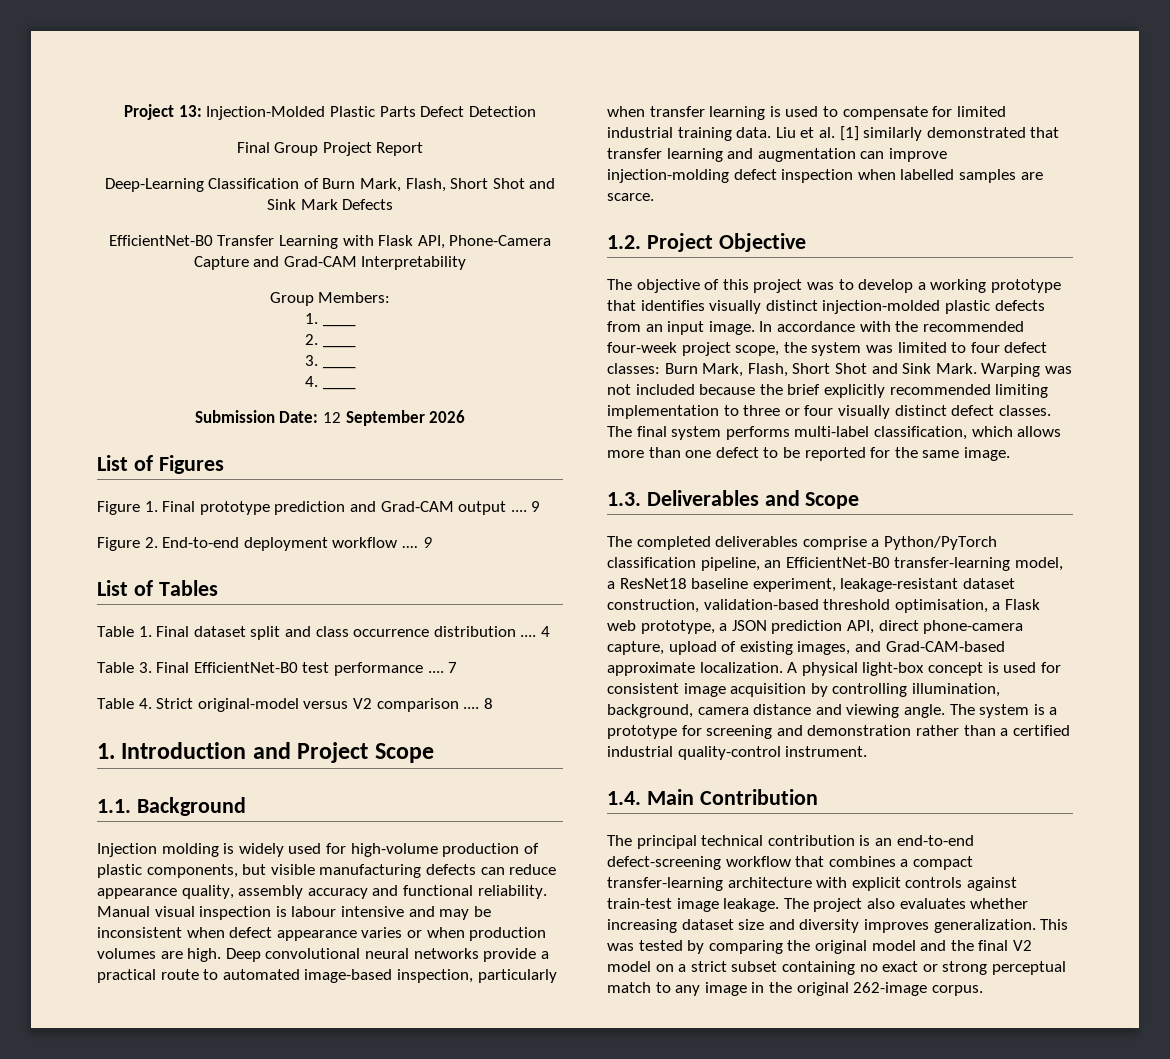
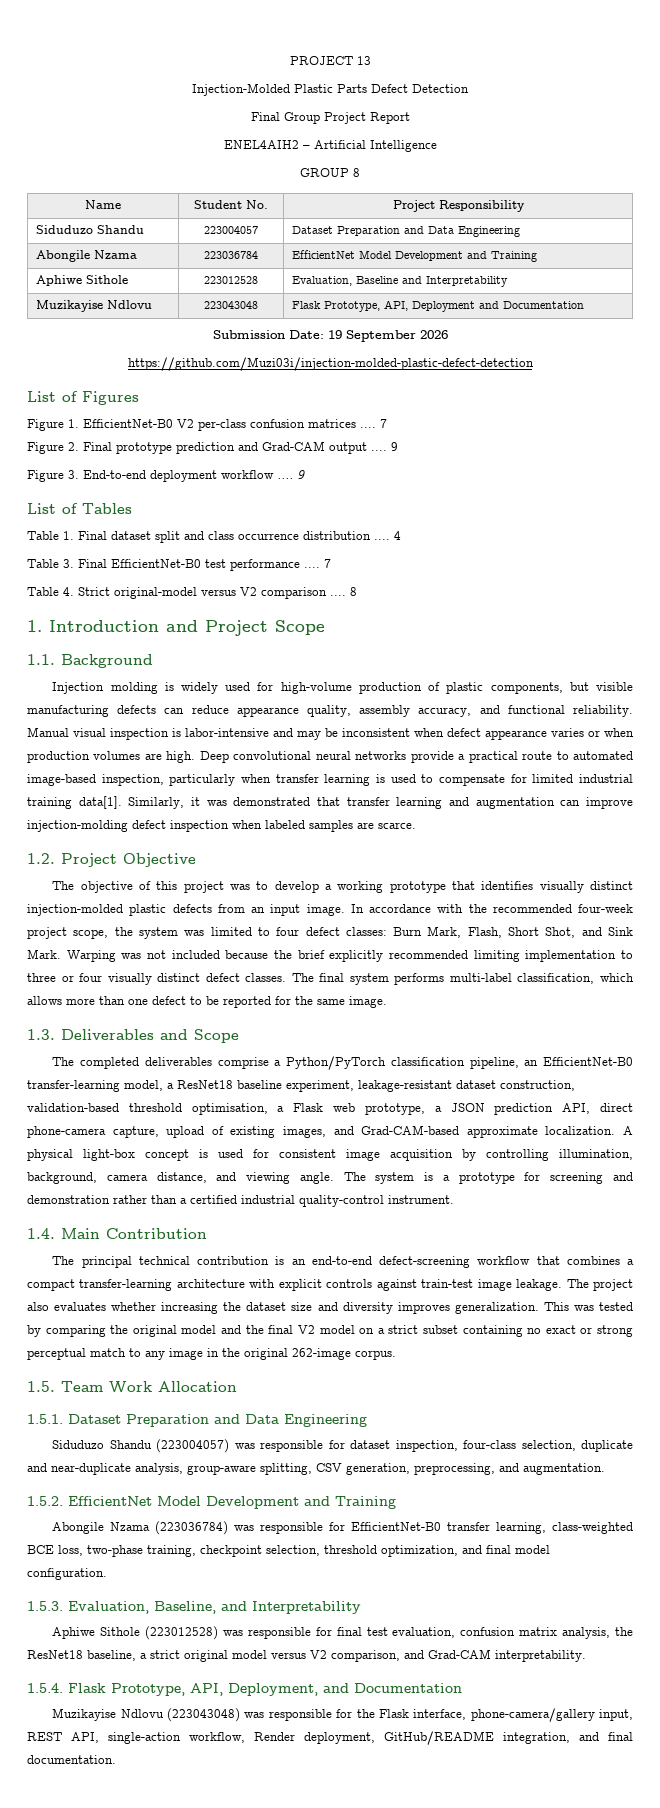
- Project 13: Injection-Molded Plastic Parts Defect Detection
+ PROJECT 13
+ Injection-Molded Plastic Parts Defect Detection
- Deep-Learning Classification of Burn Mark, Flash, Short Shot and Sink Mark Defects
- EfficientNet-B0 Transfer Learning with Flask API, Phone-Camera Capture and Grad-CAM Interpretability
- Group Members:
- 1. ____
- 2. ____
- 3. ____
- 4. ____
+ ENEL4AIH2 – Artificial Intelligence
+ GROUP 8
+ Name | Student No. | Project Responsibility
+ Siduduzo Shandu | 223004057 | Dataset Preparation and Data Engineering
+ Abongile Nzama | 223036784 | EfficientNet Model Development and Training
+ Aphiwe Sithole | 223012528 | Evaluation, Baseline and Interpretability
+ Muzikayise Ndlovu | 223043048 | Flask Prototype, API, Deployment and Documentation
- Submission Date: 12 September 2026
+ Submission Date: 19 September 2026
+ https://github.com/Muzi03i/injection-molded-plastic-defect-detection
- Figure 1. Final prototype prediction and Grad-CAM output ....
+ Figure 1. EfficientNet-B0 V2 per-class confusion matrices .... 7
+ Figure 2. Final prototype prediction and Grad-CAM output ....
- Figure 2. End-to-end deployment workflow ....
+ Figure 3. End-to-end deployment workflow ....
- Injection molding is widely used for high-volume production of plastic components, but visible manufacturing defects can reduce appearance quality, assembly accuracy and functional reliability.
+ Injection molding is widely used for high-volume production of plastic components, but visible manufacturing defects can reduce appearance quality, assembly accuracy, and functional reliability.
- Manual visual inspection is labour intensive and may be inconsistent when defect appearance varies or when production volumes are high.
+ Manual visual inspection is labor-intensive and may be inconsistent when defect appearance varies or when production volumes are high.
- Deep convolutional neural networks provide a practical route to automated image-based inspection, particularly when transfer learning is used to compensate for limited industrial training data. Liu et al. [1] similarly demonstrated that transfer learning and augmentation can improve injection-molding defect inspection when labelled samples are scarce.
+ Deep convolutional neural networks provide a practical route to automated image-based inspection, particularly when transfer learning is used to compensate for limited industrial training data[1]. Similarly, it was demonstrated that transfer learning and augmentation can improve injection-molding defect inspection when labeled samples are scarce.
- In accordance with the recommended four-week project scope, the system was limited to four defect classes: Burn Mark, Flash, Short Shot and Sink Mark.
+ In accordance with the recommended four-week project scope, the system was limited to four defect classes: Burn Mark, Flash, Short Shot, and Sink Mark.
- A physical light-box concept is used for consistent image acquisition by controlling illumination, background, camera distance and viewing angle.
+ A physical light-box concept is used for consistent image acquisition by controlling illumination, background, camera distance, and viewing angle.
- The project also evaluates whether increasing dataset size and diversity improves generalization.
+ The project also evaluates whether increasing the dataset size and diversity improves generalization.
+ 1.5. Team Work Allocation
+ 1.5.1. Dataset Preparation and Data Engineering
+ Siduduzo Shandu (223004057) was responsible for dataset inspection, four-class selection, duplicate and near-duplicate analysis, group-aware splitting, CSV generation, preprocessing, and augmentation.
+ 1.5.2. EfficientNet Model Development and Training
+ Abongile Nzama (223036784) was responsible for EfficientNet-B0 transfer learning, class-weighted BCE loss, two-phase training, checkpoint selection, threshold optimization, and final model configuration.
+ 1.5.3. Evaluation, Baseline, and Interpretability
+ Aphiwe Sithole (223012528) was responsible for final test evaluation, confusion matrix analysis, the ResNet18 baseline, a strict original model versus V2 comparison, and Grad-CAM interpretability.
+ 1.5.4. Flask Prototype, API, Deployment, and Documentation
+ Muzikayise Ndlovu (223043048) was responsible for the Flask interface, phone-camera/gallery input, REST API, single-action workflow, Render deployment, GitHub/README integration, and final documentation.

